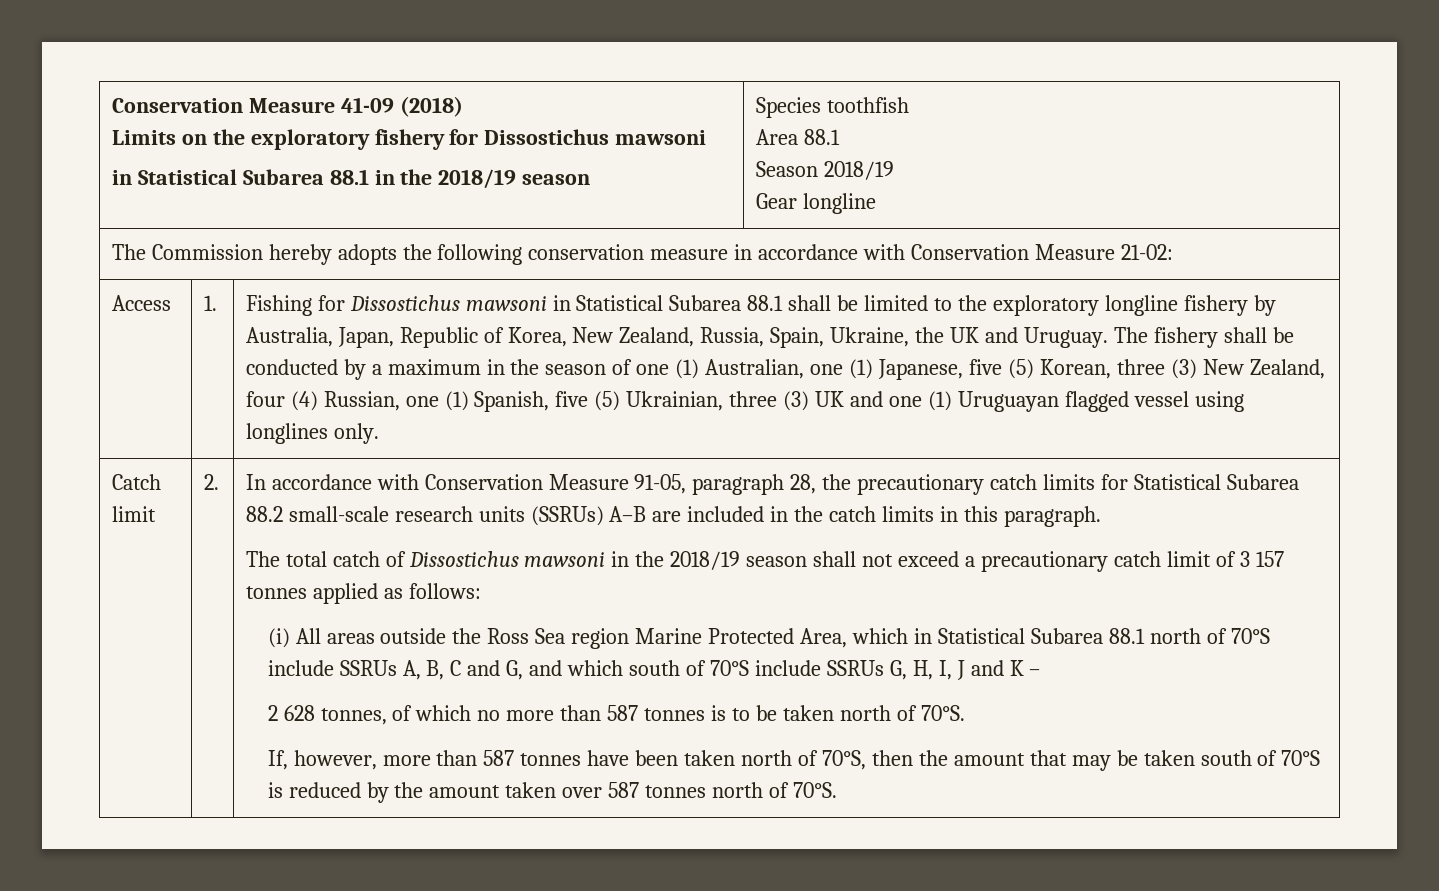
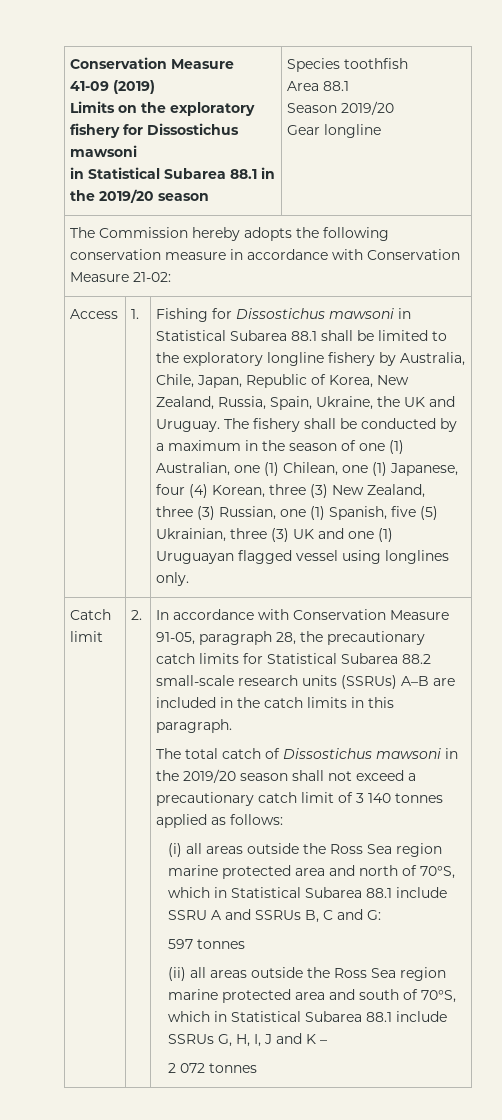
- Conservation Measure 41-09 (2018)
+ Conservation Measure 41-09 (2019)
  Limits on the exploratory fishery for Dissostichus mawsoni
- in Statistical Subarea 88.1 in the 2018/19 season | Species toothfish
+ in Statistical Subarea 88.1 in the 2019/20 season | Species toothfish
  Area 88.1
- Season 2018/19
+ Season 2019/20
- Fishing for Dissostichus mawsoni in Statistical Subarea 88.1 shall be limited to the exploratory longline fishery by Australia, Japan, Republic of Korea, New Zealand, Russia, Spain, Ukraine, the UK and Uruguay.
+ Fishing for Dissostichus mawsoni in Statistical Subarea 88.1 shall be limited to the exploratory longline fishery by Australia, Chile, Japan, Republic of Korea, New Zealand, Russia, Spain, Ukraine, the UK and Uruguay.
- The fishery shall be conducted by a maximum in the season of one (1) Australian, one (1) Japanese, five (5) Korean, three (3) New Zealand, four (4) Russian, one (1) Spanish, five (5) Ukrainian, three (3) UK and one (1) Uruguayan flagged vessel using longlines only.
+ The fishery shall be conducted by a maximum in the season of one (1) Australian, one (1) Chilean, one (1) Japanese, four (4) Korean, three (3) New Zealand, three (3) Russian, one (1) Spanish, five (5) Ukrainian, three (3) UK and one (1) Uruguayan flagged vessel using longlines only.
- The total catch of Dissostichus mawsoni in the 2018/19 season shall not exceed a precautionary catch limit of 3 157 tonnes applied as follows:
+ The total catch of Dissostichus mawsoni in the 2019/20 season shall not exceed a precautionary catch limit of 3 140 tonnes applied as follows:
- (i) All areas outside the Ross Sea region Marine Protected Area, which in Statistical Subarea 88.1 north of 70°S include SSRUs A, B, C and G, and which south of 70°S include SSRUs G, H, I, J and K –
+ (i) all areas outside the Ross Sea region marine protected area and north of 70°S, which in Statistical Subarea 88.1 include SSRU A and SSRUs B, C and G:
+ 597 tonnes
+ (ii) all areas outside the Ross Sea region marine protected area and south of 70°S, which in Statistical Subarea 88.1 include SSRUs G, H, I, J and K –
- 2 628 tonnes, of which no more than 587 tonnes is to be taken north of 70°S.
- If, however, more than 587 tonnes have been taken north of 70°S, then the amount that may be taken south of 70°S is reduced by the amount taken over 587 tonnes north of 70°S.
+ 2 072 tonnes

